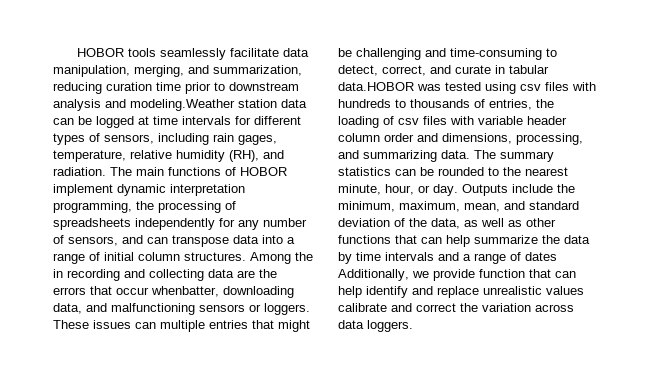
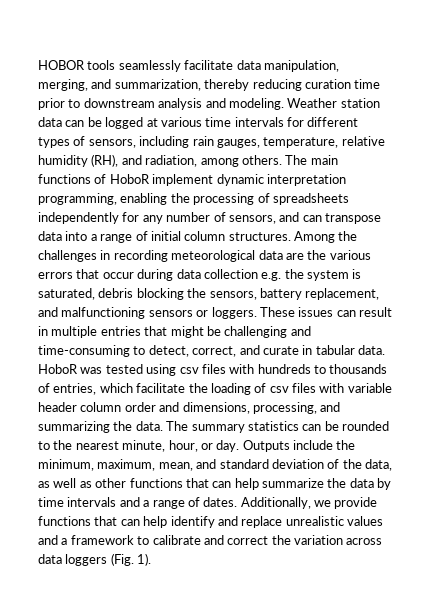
- HOBOR tools seamlessly facilitate data manipulation, merging, and summarization, reducing curation time prior to downstream analysis and modeling.Weather station data can be logged at time intervals for different types of sensors, including rain gages, temperature, relative humidity (RH), and radiation.
+ HOBOR tools seamlessly facilitate data manipulation, merging, and summarization, thereby reducing curation time prior to downstream analysis and modeling. Weather station data can be logged at various time intervals for different types of sensors, including rain gauges, temperature, relative humidity (RH), and radiation, among others.
- The main functions of HOBOR implement dynamic interpretation programming, the processing of spreadsheets independently for any number of sensors, and can transpose data into a range of initial column structures.
+ The main functions of HoboR implement dynamic interpretation programming, enabling the processing of spreadsheets independently for any number of sensors, and can transpose data into a range of initial column structures.
- Among the in recording and collecting data are the errors that occur whenbatter, downloading data, and malfunctioning sensors or loggers.
+ Among the challenges in recording meteorological data are the various errors that occur during data collection e.g. the system is saturated, debris blocking the sensors, battery replacement, and malfunctioning sensors or loggers.
- These issues can multiple entries that might be challenging and time-consuming to detect, correct, and curate in tabular data.HOBOR was tested using csv files with hundreds to thousands of entries, the loading of csv files with variable header column order and dimensions, processing, and summarizing data.
+ These issues can result in multiple entries that might be challenging and time-consuming to detect, correct, and curate in tabular data. HoboR was tested using csv files with hundreds to thousands of entries, which facilitate the loading of csv files with variable header column order and dimensions, processing, and summarizing the data.
- Outputs include the minimum, maximum, mean, and standard deviation of the data, as well as other functions that can help summarize the data by time intervals and a range of dates Additionally, we provide function that can help identify and replace unrealistic values calibrate and correct the variation across data loggers.
+ Outputs include the minimum, maximum, mean, and standard deviation of the data, as well as other functions that can help summarize the data by time intervals and a range of dates. Additionally, we provide functions that can help identify and replace unrealistic values and a framework to calibrate and correct the variation across data loggers (Fig. 1).

